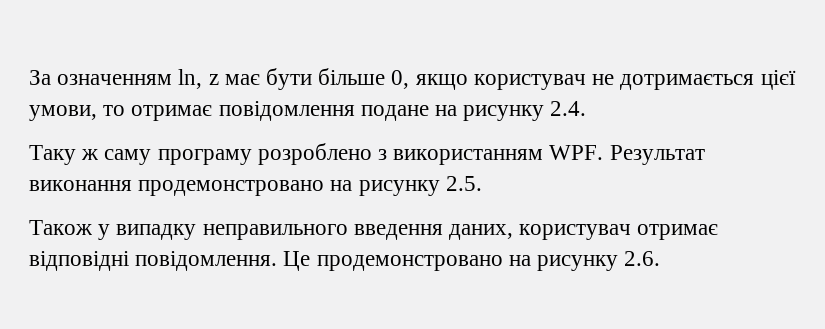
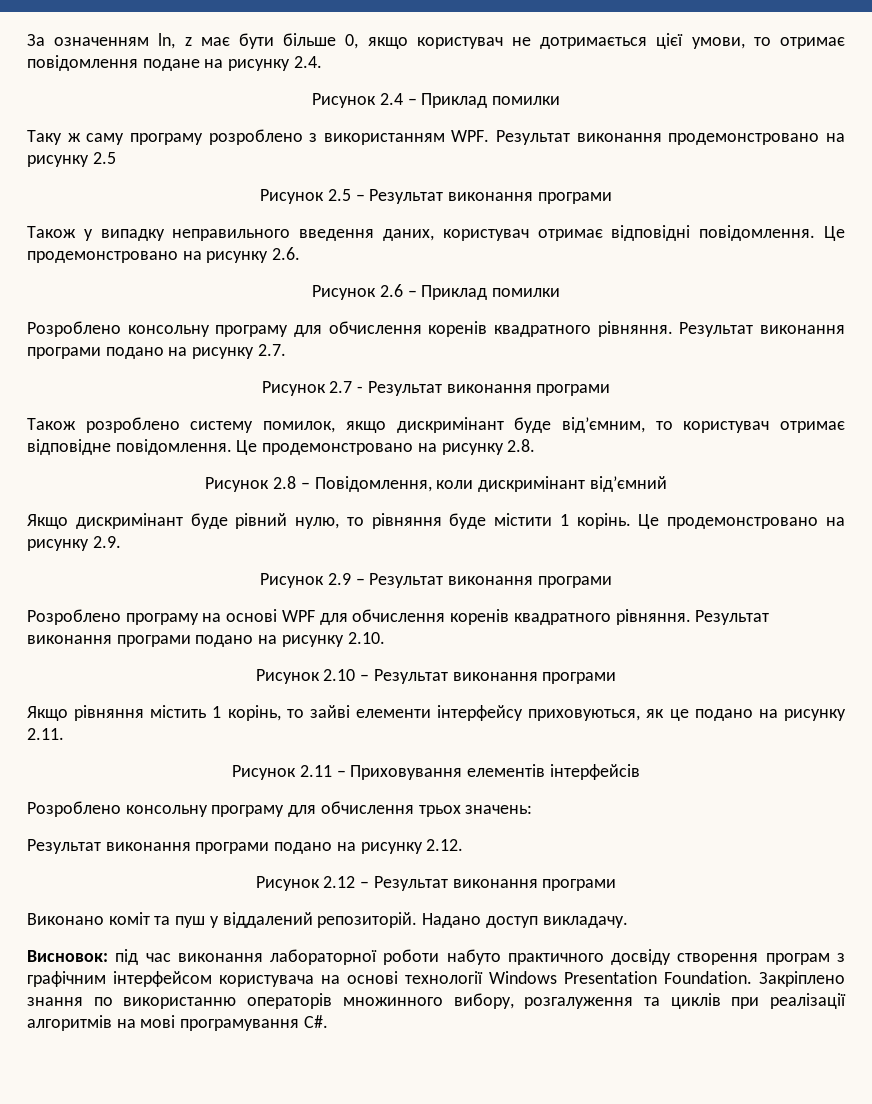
+ Рисунок 2.4 – Приклад помилки
- Таку ж саму програму розроблено з використанням WPF. Результат виконання продемонстровано на рисунку 2.5.
+ Таку ж саму програму розроблено з використанням WPF. Результат виконання продемонстровано на рисунку 2.5
+ Рисунок 2.5 – Результат виконання програми
+ Рисунок 2.6 – Приклад помилки
+ Розроблено консольну програму для обчислення коренів квадратного рівняння. Результат виконання програми подано на рисунку 2.7.
+ Рисунок 2.7 - Результат виконання програми
+ Також розроблено систему помилок, якщо дискримінант буде від’ємним, то користувач отримає відповідне повідомлення. Це продемонстровано на рисунку 2.8.
+ Рисунок 2.8 – Повідомлення, коли дискримінант від’ємний
+ Якщо дискримінант буде рівний нулю, то рівняння буде містити 1 корінь. Це продемонстровано на рисунку 2.9.
+ Рисунок 2.9 – Результат виконання програми
+ Розроблено програму на основі WPF для обчислення коренів квадратного рівняння. Результат виконання програми подано на рисунку 2.10.
+ Рисунок 2.10 – Результат виконання програми
+ Якщо рівняння містить 1 корінь, то зайві елементи інтерфейсу приховуються, як це подано на рисунку 2.11.
+ Рисунок 2.11 – Приховування елементів інтерфейсів
+ Розроблено консольну програму для обчислення трьох значень:
+ Результат виконання програми подано на рисунку 2.12.
+ Рисунок 2.12 – Результат виконання програми
+ Виконано коміт та пуш у віддалений репозиторій. Надано доступ викладачу.
+ Висновок: під час виконання лабораторної роботи набуто практичного досвіду створення програм з графічним інтерфейсом користувача на основі технології Windows Presentation Foundation. Закріплено знання по використанню операторів множинного вибору, розгалуження та циклів при реалізації алгоритмів на мові програмування C#.

